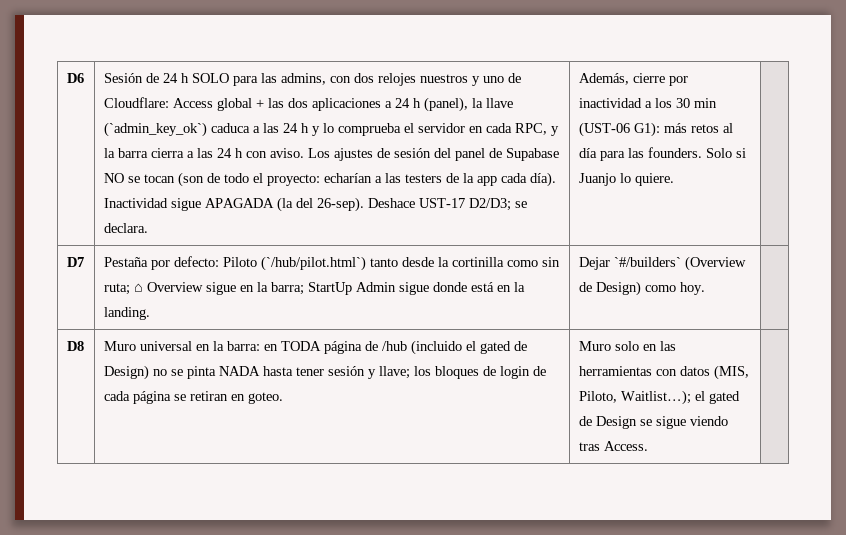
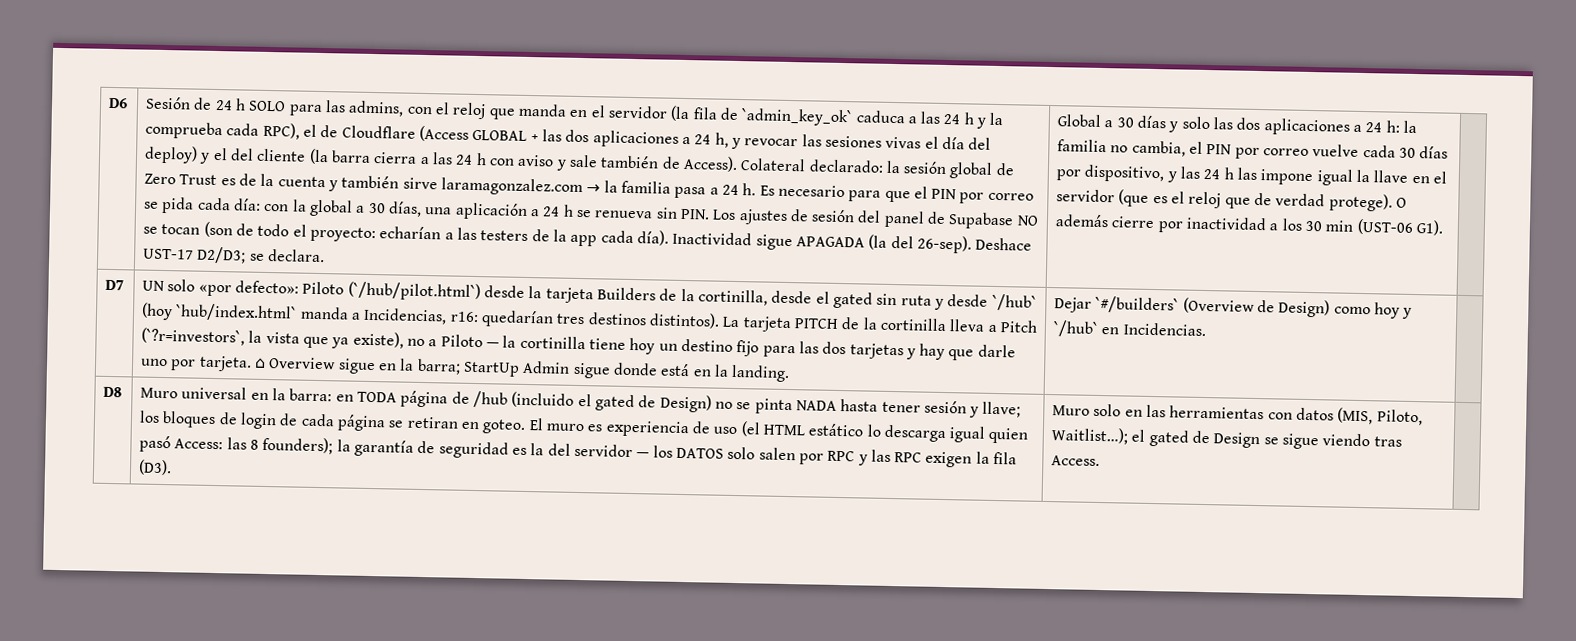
- Sesión de 24 h SOLO para las admins, con dos relojes nuestros y uno de Cloudflare: Access global + las dos aplicaciones a 24 h (panel), la llave (`admin_key_ok`) caduca a las 24 h y lo comprueba el servidor en cada RPC, y la barra cierra a las 24 h con aviso. Los ajustes de sesión del panel de Supabase NO se tocan (son de todo el proyecto: echarían a las testers de la app cada día).
+ Sesión de 24 h SOLO para las admins, con el reloj que manda en el servidor (la fila de `admin_key_ok` caduca a las 24 h y la comprueba cada RPC), el de Cloudflare (Access GLOBAL + las dos aplicaciones a 24 h, y revocar las sesiones vivas el día del deploy) y el del cliente (la barra cierra a las 24 h con aviso y sale también de Access). Colateral declarado: la sesión global de Zero Trust es de la cuenta y también sirve laramagonzalez.com → la familia pasa a 24 h. Es necesario para que el PIN por correo se pida cada día: con la global a 30 días, una aplicación a 24 h se renueva sin PIN. Los ajustes de sesión del panel de Supabase NO se tocan (son de todo el proyecto: echarían a las testers de la app cada día).
- Además, cierre por inactividad a los 30 min (UST-06 G1): más retos al día para las founders. Solo si Juanjo lo quiere. |
- D7 | Pestaña por defecto: Piloto (`/hub/pilot.html`) tanto desde la cortinilla como sin ruta; ⌂ Overview sigue en la barra; StartUp Admin sigue donde está en la landing. | Dejar `#/builders` (Overview de Design) como hoy. |
+ Global a 30 días y solo las dos aplicaciones a 24 h: la familia no cambia, el PIN por correo vuelve cada 30 días por dispositivo, y las 24 h las impone igual la llave en el servidor (que es el reloj que de verdad protege). O además cierre por inactividad a los 30 min (UST-06 G1). |
+ D7 | UN solo «por defecto»: Piloto (`/hub/pilot.html`) desde la tarjeta Builders de la cortinilla, desde el gated sin ruta y desde `/hub` (hoy `hub/index.html` manda a Incidencias, r16: quedarían tres destinos distintos). La tarjeta PITCH de la cortinilla lleva a Pitch (`?r=investors`, la vista que ya existe), no a Piloto — la cortinilla tiene hoy un destino fijo para las dos tarjetas y hay que darle uno por tarjeta. ⌂ Overview sigue en la barra; StartUp Admin sigue donde está en la landing. | Dejar `#/builders` (Overview de Design) como hoy y `/hub` en Incidencias.
+ El muro es experiencia de uso (el HTML estático lo descarga igual quien pasó Access: las 8 founders); la garantía de seguridad es la del servidor — los DATOS solo salen por RPC y las RPC exigen la fila (D3).

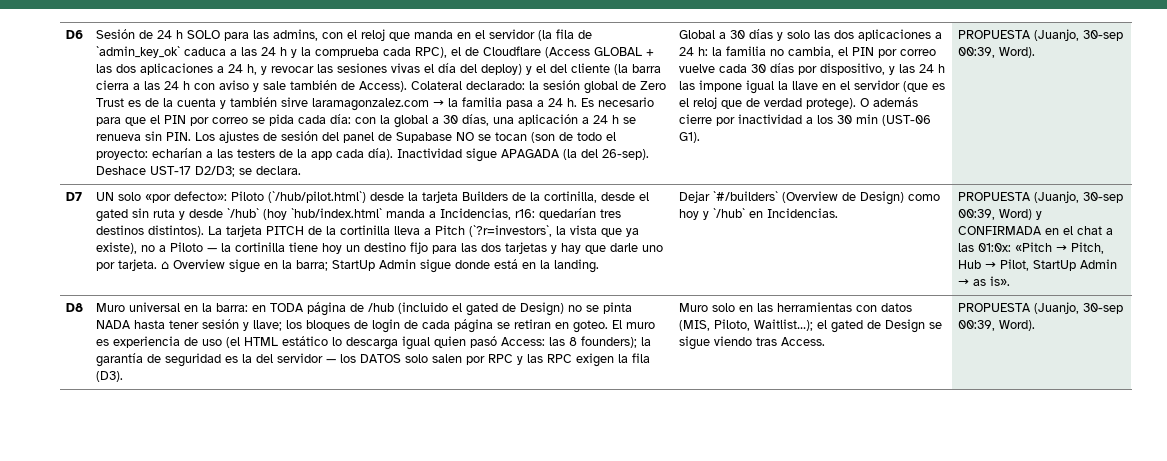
- O además cierre por inactividad a los 30 min (UST-06 G1).
+ O además cierre por inactividad a los 30 min (UST-06 G1). | PROPUESTA (Juanjo, 30-sep 00:39, Word).
+ PROPUESTA (Juanjo, 30-sep 00:39, Word) y CONFIRMADA en el chat a las 01:0x: «Pitch → Pitch, Hub → Pilot, StartUp Admin → as is».
- Muro solo en las herramientas con datos (MIS, Piloto, Waitlist…); el gated de Design se sigue viendo tras Access.
+ Muro solo en las herramientas con datos (MIS, Piloto, Waitlist…); el gated de Design se sigue viendo tras Access. | PROPUESTA (Juanjo, 30-sep 00:39, Word).

